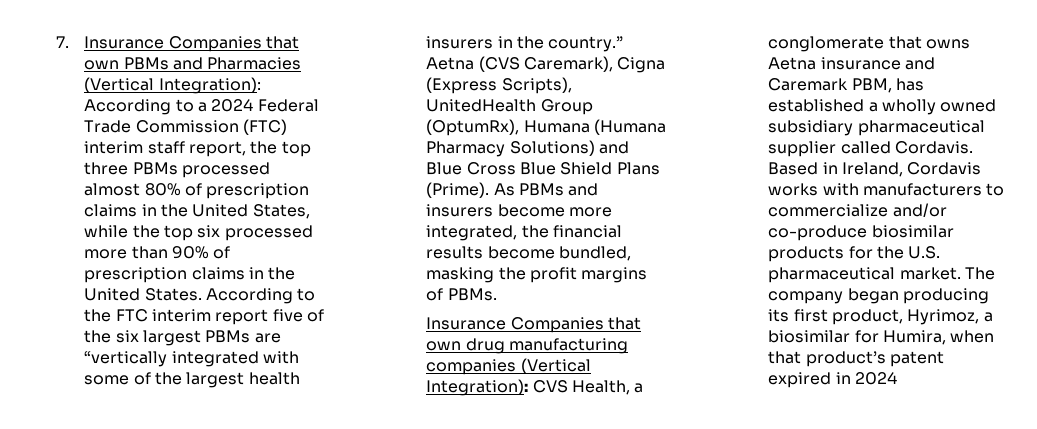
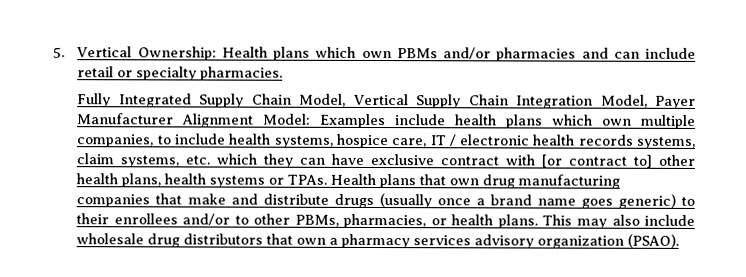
- 7. Insurance Companies that own PBMs and Pharmacies (Vertical Integration): According to a 2024 Federal Trade Commission (FTC) interim staff report, the top three PBMs processed almost 80% of prescription claims in the United States, while the top six processed more than 90% of prescription claims in the United States. According to the FTC interim report five of the six largest PBMs are “vertically integrated with some of the largest health insurers in the country.” Aetna (CVS Caremark), Cigna (Express Scripts), UnitedHealth Group (OptumRx), Humana (Humana Pharmacy Solutions) and Blue Cross Blue Shield Plans (Prime). As PBMs and insurers become more integrated, the financial results become bundled, masking the profit margins of PBMs.
- Insurance Companies that own drug manufacturing companies (Vertical Integration): CVS Health, a conglomerate that owns Aetna insurance and Caremark PBM, has established a wholly owned subsidiary pharmaceutical supplier called Cordavis. Based in Ireland, Cordavis works with manufacturers to commercialize and/or co-produce biosimilar products for the U.S. pharmaceutical market. The company began producing its first product, Hyrimoz, a biosimilar for Humira, when that product’s patent expired in 2024
+ 5. Vertical Ownership: Health plans which own PBMs and/or pharmacies and can include retail or specialty pharmacies.
+ Fully Integrated Supply Chain Model, Vertical Supply Chain Integration Model, Payer Manufacturer Alignment Model: Examples include health plans which own multiple companies, to include health systems, hospice care, IT / electronic health records systems, claim systems, etc. which they can have exclusive contract with [or contract to] other health plans, health systems or TPAs. Health plans that own drug manufacturing companies that make and distribute drugs (usually once a brand name goes generic) to their enrollees and/or to other PBMs, pharmacies, or health plans. This may also include wholesale drug distributors that own a pharmacy services advisory organization (PSAO).

